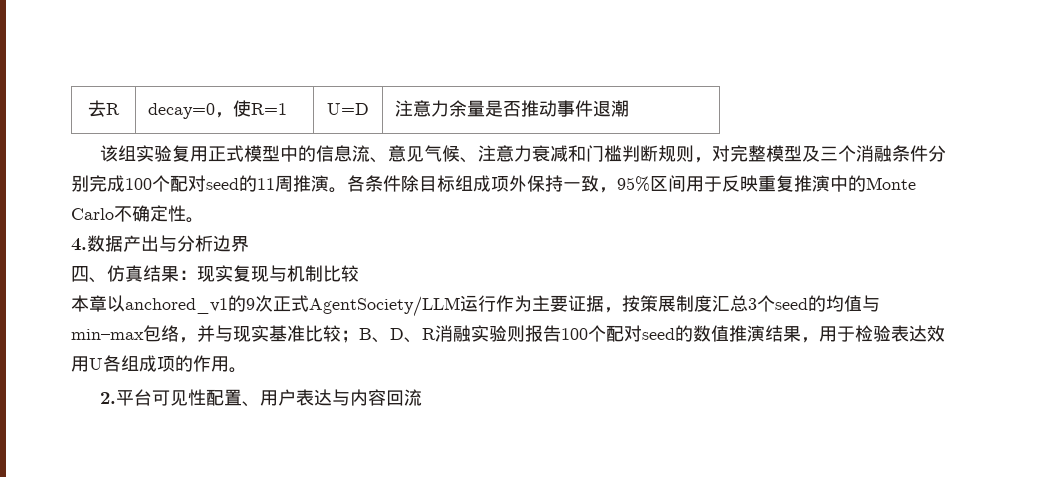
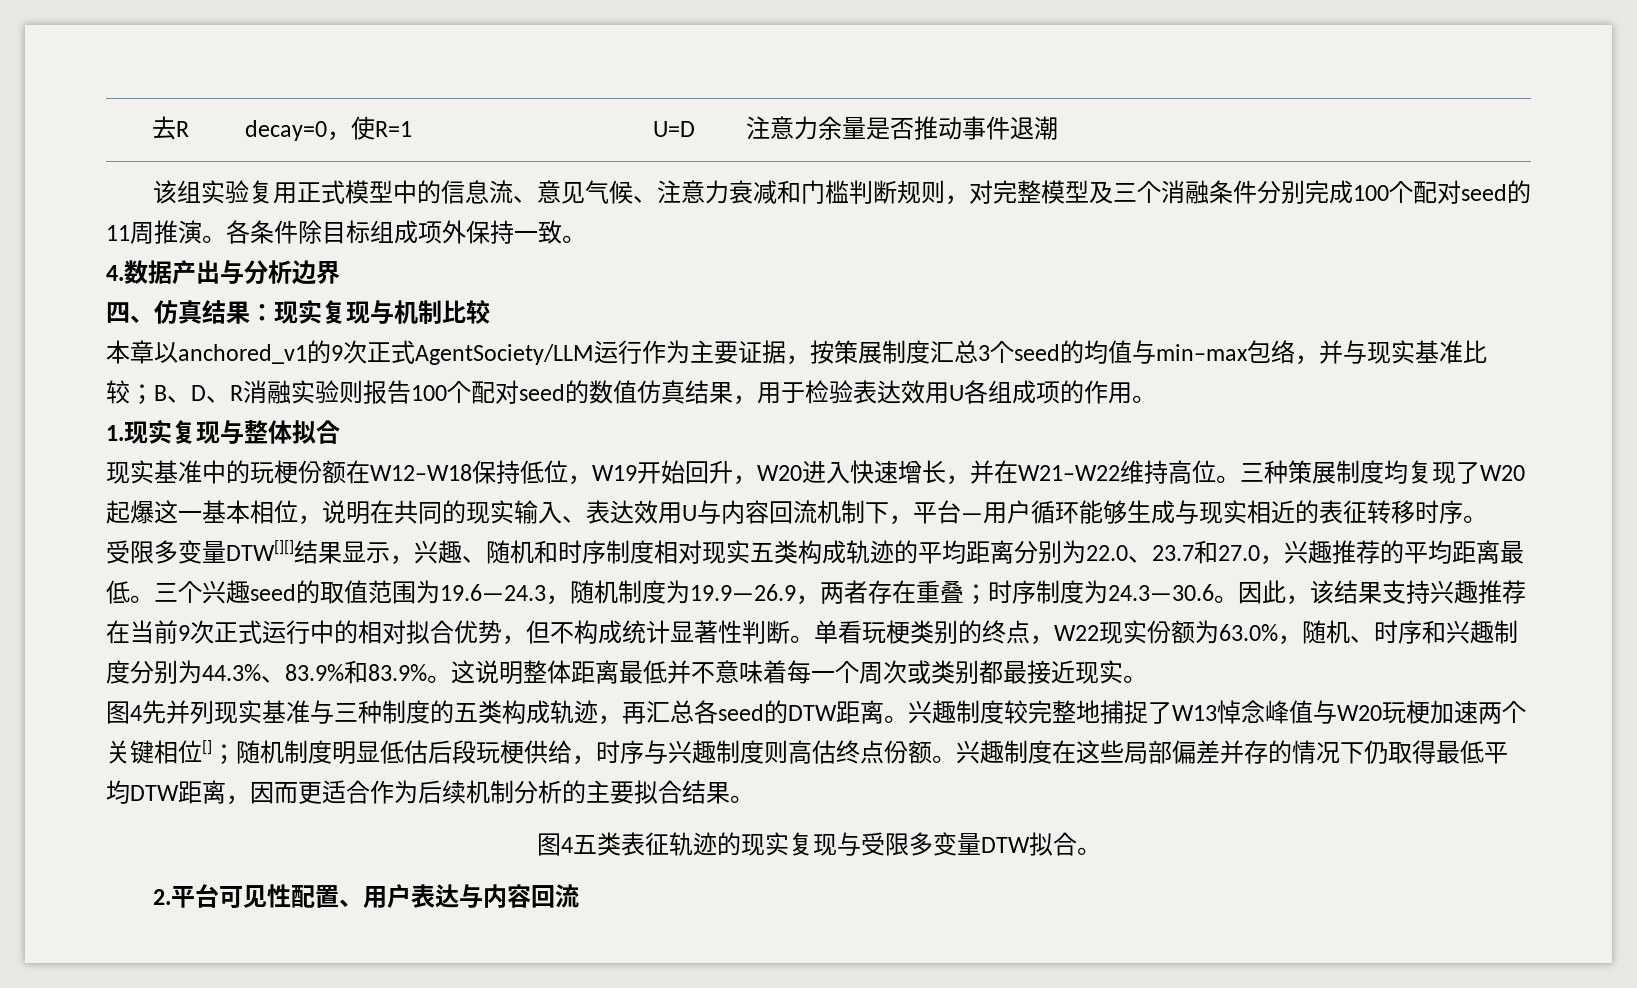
- 各条件除目标组成项外保持一致，95%区间用于反映重复推演中的Monte Carlo不确定性。
+ 各条件除目标组成项外保持一致。
- 本章以anchored_v1的9次正式AgentSociety/LLM运行作为主要证据，按策展制度汇总3个seed的均值与min–max包络，并与现实基准比较；B、D、R消融实验则报告100个配对seed的数值推演结果，用于检验表达效用U各组成项的作用。
+ 本章以anchored_v1的9次正式AgentSociety/LLM运行作为主要证据，按策展制度汇总3个seed的均值与min–max包络，并与现实基准比较；B、D、R消融实验则报告100个配对seed的数值仿真结果，用于检验表达效用U各组成项的作用。
+ 1.现实复现与整体拟合
+ 现实基准中的玩梗份额在W12–W18保持低位，W19开始回升，W20进入快速增长，并在W21–W22维持高位。三种策展制度均复现了W20起爆这一基本相位，说明在共同的现实输入、表达效用U与内容回流机制下，平台—用户循环能够生成与现实相近的表征转移时序。
+ 受限多变量DTW[][]结果显示，兴趣、随机和时序制度相对现实五类构成轨迹的平均距离分别为22.0、23.7和27.0，兴趣推荐的平均距离最低。三个兴趣seed的取值范围为19.6—24.3，随机制度为19.9—26.9，两者存在重叠；时序制度为24.3—30.6。因此，该结果支持兴趣推荐在当前9次正式运行中的相对拟合优势，但不构成统计显著性判断。单看玩梗类别的终点，W22现实份额为63.0%，随机、时序和兴趣制度分别为44.3%、83.9%和83.9%。这说明整体距离最低并不意味着每一个周次或类别都最接近现实。
+ 图4先并列现实基准与三种制度的五类构成轨迹，再汇总各seed的DTW距离。兴趣制度较完整地捕捉了W13悼念峰值与W20玩梗加速两个关键相位[]；随机制度明显低估后段玩梗供给，时序与兴趣制度则高估终点份额。兴趣制度在这些局部偏差并存的情况下仍取得最低平均DTW距离，因而更适合作为后续机制分析的主要拟合结果。
+ 图4五类表征轨迹的现实复现与受限多变量DTW拟合。

